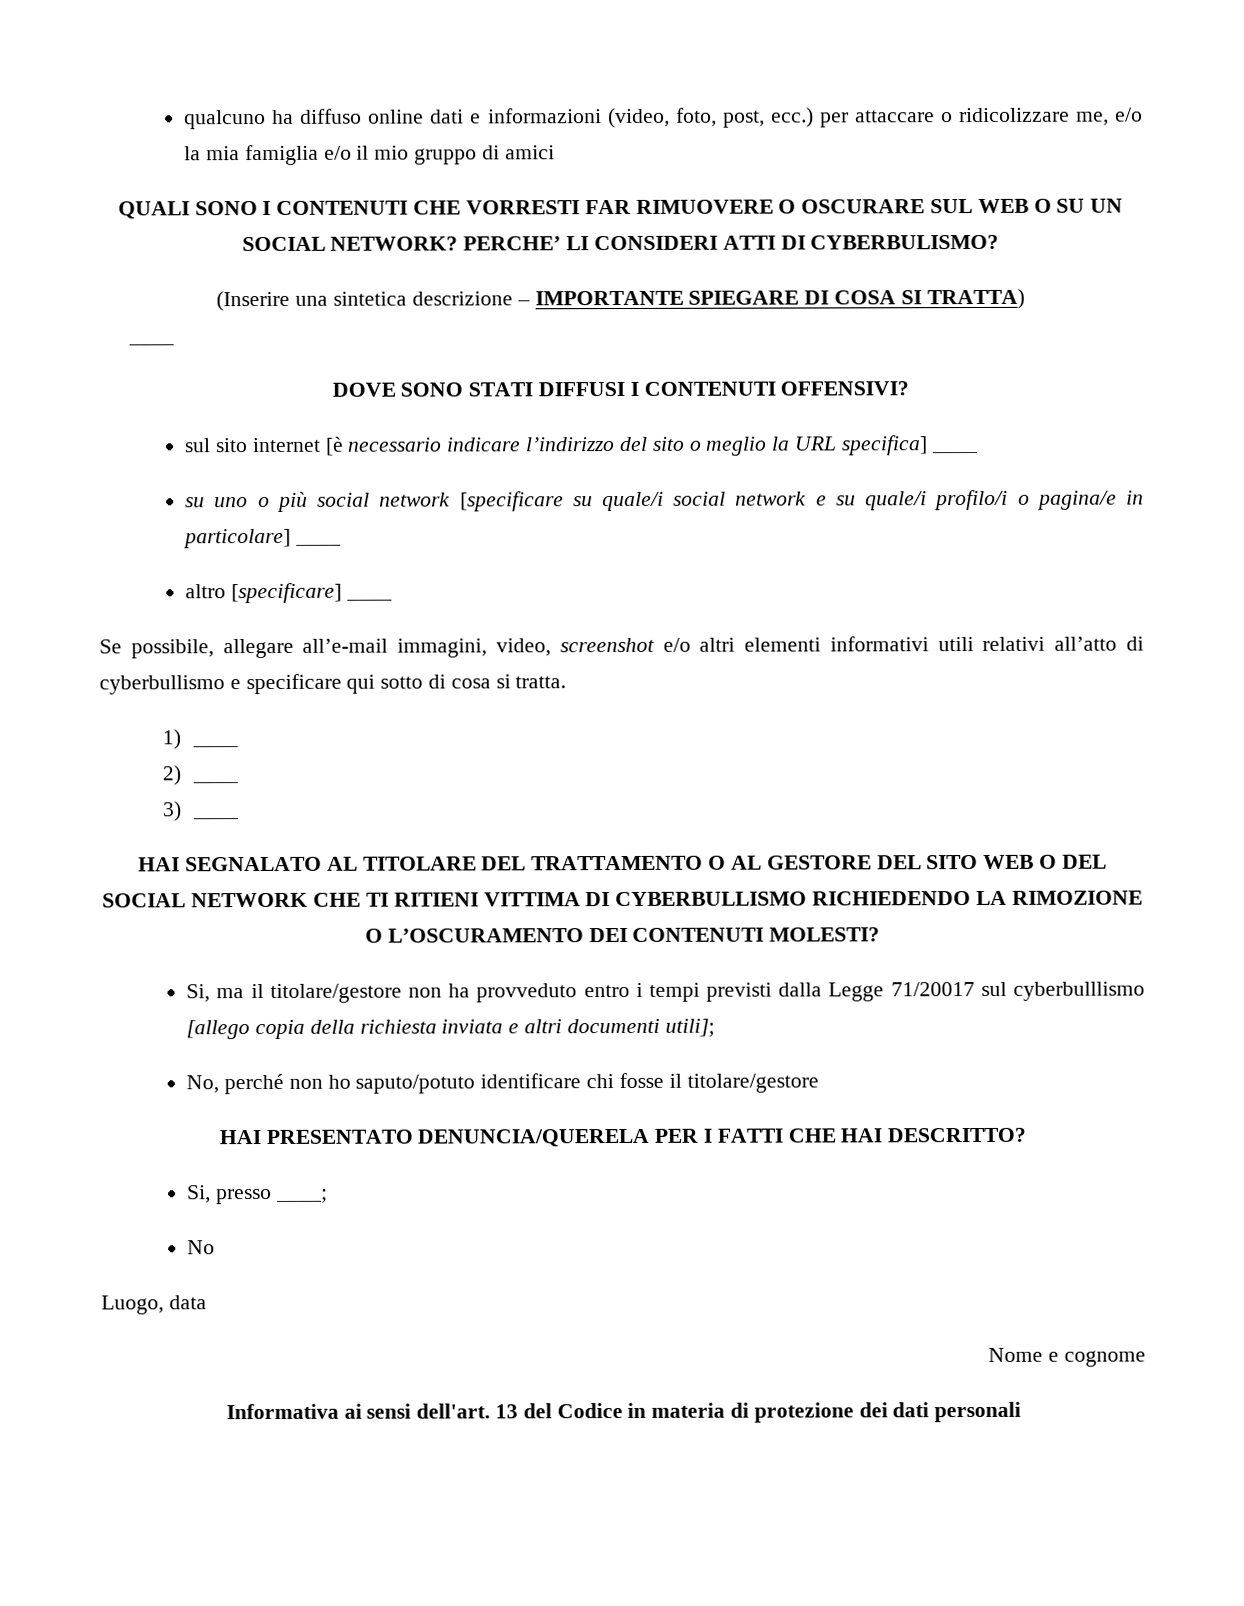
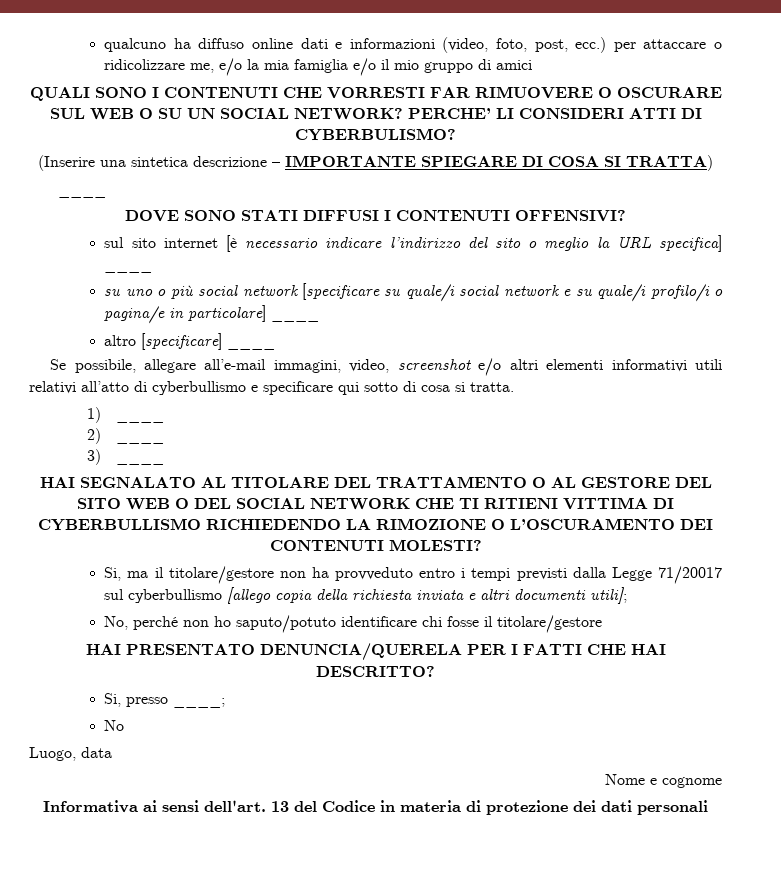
- Si, ma il titolare/gestore non ha provveduto entro i tempi previsti dalla Legge 71/20017 sul cyberbulllismo [allego copia della richiesta inviata e altri documenti utili];
+ Si, ma il titolare/gestore non ha provveduto entro i tempi previsti dalla Legge 71/20017 sul cyberbullismo [allego copia della richiesta inviata e altri documenti utili];

